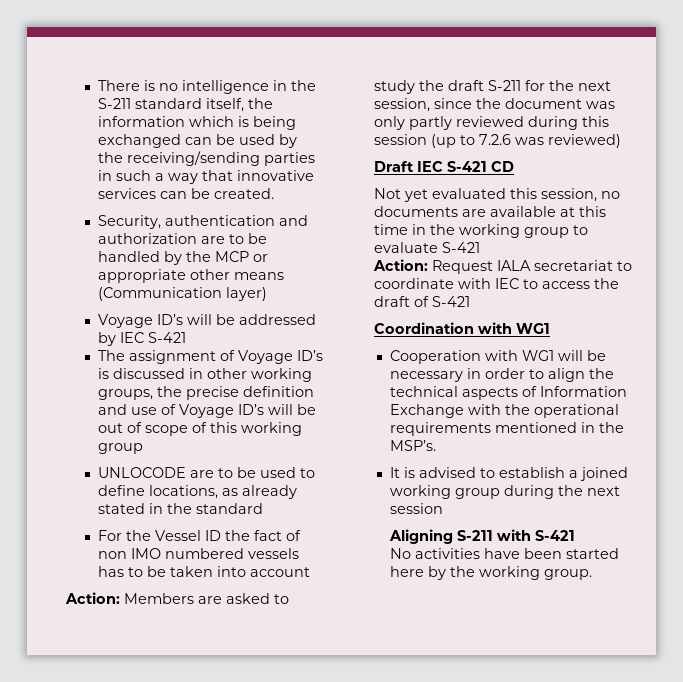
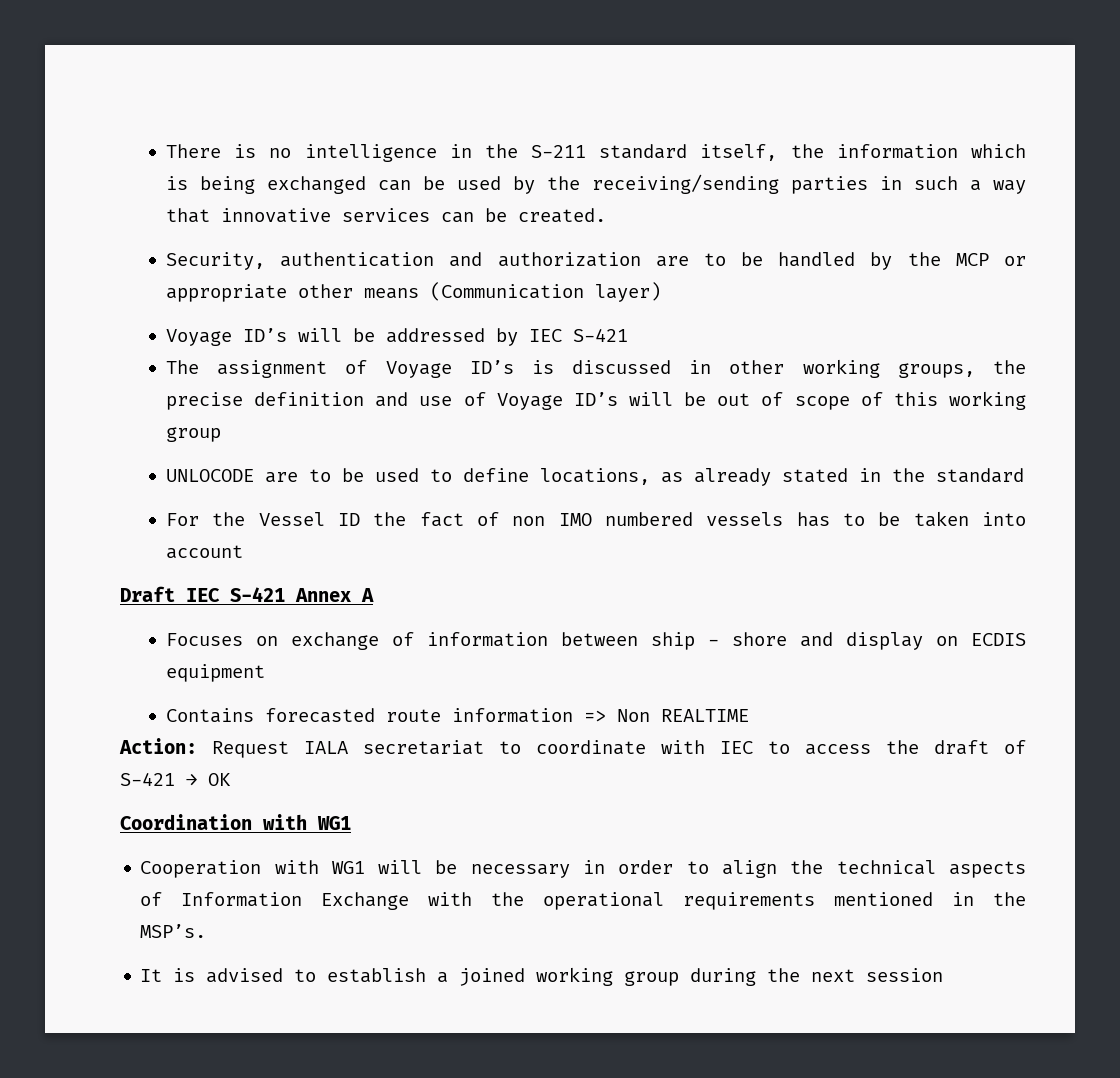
- Action: Members are asked to study the draft S-211 for the next session, since the document was only partly reviewed during this session (up to 7.2.6 was reviewed)
- Draft IEC S-421 CD
- Not yet evaluated this session, no documents are available at this time in the working group to evaluate S-421
+ Draft IEC S-421 Annex A
+ Focuses on exchange of information between ship - shore and display on ECDIS equipment
+ Contains forecasted route information => Non REALTIME
- Action: Request IALA secretariat to coordinate with IEC to access the draft of S-421
+ Action: Request IALA secretariat to coordinate with IEC to access the draft of S-421 → OK
- Aligning S-211 with S-421
- No activities have been started here by the working group.

